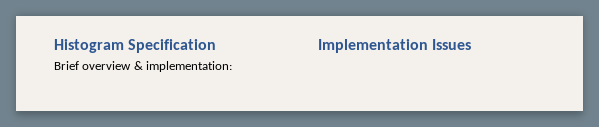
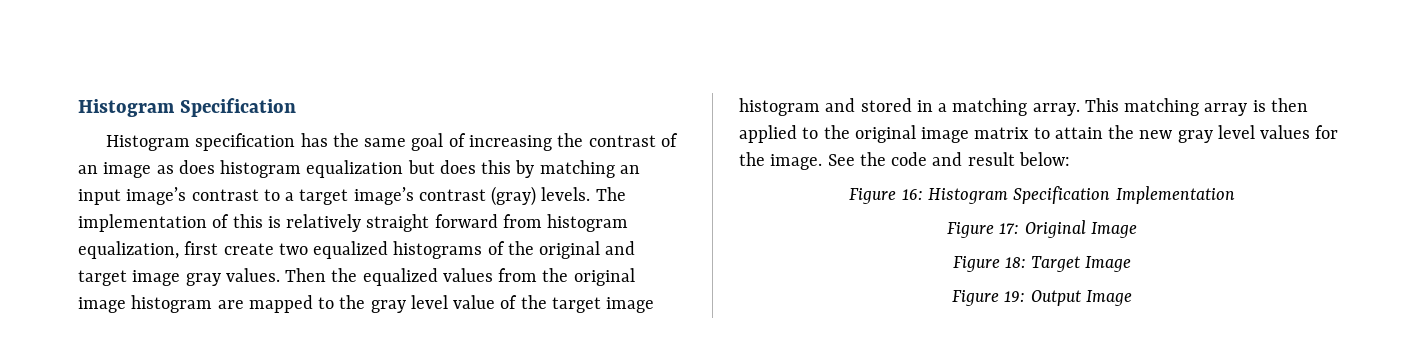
- Brief overview & implementation:
- Implementation Issues
+ Histogram specification has the same goal of increasing the contrast of an image as does histogram equalization but does this by matching an input image’s contrast to a target image’s contrast (gray) levels. The implementation of this is relatively straight forward from histogram equalization, first create two equalized histograms of the original and target image gray values. Then the equalized values from the original image histogram are mapped to the gray level value of the target image histogram and stored in a matching array. This matching array is then applied to the original image matrix to attain the new gray level values for the image. See the code and result below:
+ Figure 16: Histogram Specification Implementation
+ Figure 17: Original Image
+ Figure 18: Target Image
+ Figure 19: Output Image

